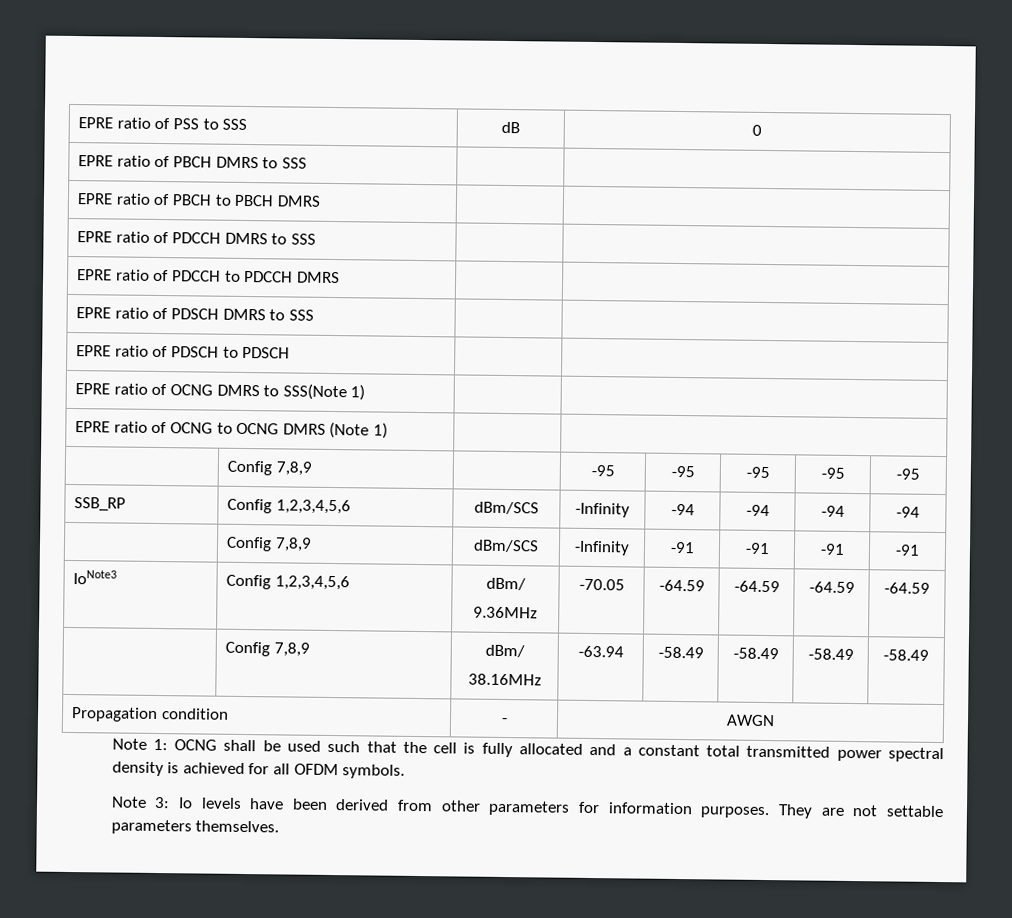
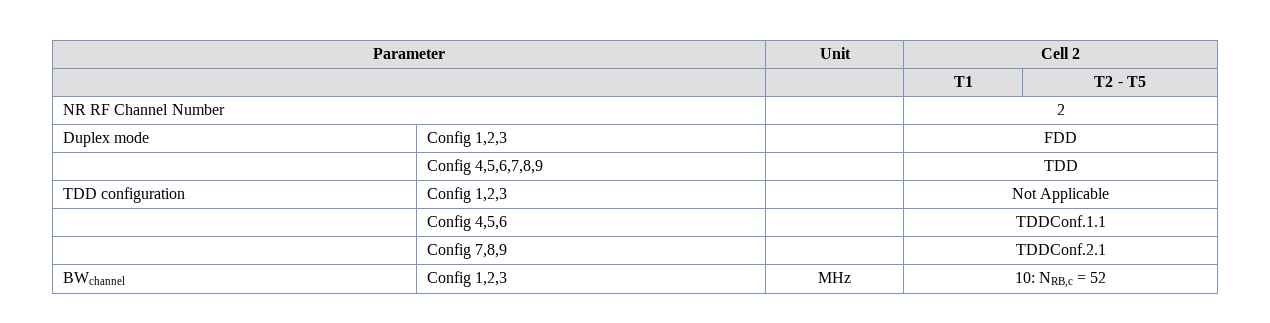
- EPRE ratio of PSS to SSS | dB | 0
- EPRE ratio of PBCH DMRS to SSS | |
- EPRE ratio of PBCH to PBCH DMRS | |
- EPRE ratio of PDCCH DMRS to SSS | |
- EPRE ratio of PDCCH to PDCCH DMRS | |
- EPRE ratio of PDSCH DMRS to SSS | |
- EPRE ratio of PDSCH to PDSCH | |
- EPRE ratio of OCNG DMRS to SSS(Note 1) | |
- EPRE ratio of OCNG to OCNG DMRS (Note 1) | |
- | Config 7,8,9 | | -95 | -95 | -95 | -95 | -95
- SSB_RP | Config 1,2,3,4,5,6 | dBm/SCS | -Infinity | -94 | -94 | -94 | -94
- | Config 7,8,9 | dBm/SCS | -Infinity | -91 | -91 | -91 | -91
- IoNote3 | Config 1,2,3,4,5,6 | dBm/
- 9.36MHz | -70.05 | -64.59 | -64.59 | -64.59 | -64.59
- | Config 7,8,9 | dBm/
- 38.16MHz | -63.94 | -58.49 | -58.49 | -58.49 | -58.49
- Propagation condition | - | AWGN
- Note 1: OCNG shall be used such that the cell is fully allocated and a constant total transmitted power spectral density is achieved for all OFDM symbols.
- Note 3: Io levels have been derived from other parameters for information purposes. They are not settable parameters themselves.
+ Parameter | Unit | Cell 2
+ | | T1 | T2 - T5
+ NR RF Channel Number | | 2
+ Duplex mode | Config 1,2,3 | | FDD
+ | Config 4,5,6,7,8,9 | | TDD
+ TDD configuration | Config 1,2,3 | | Not Applicable
+ | Config 4,5,6 | | TDDConf.1.1
+ | Config 7,8,9 | | TDDConf.2.1
+ BWchannel | Config 1,2,3 | MHz | 10: NRB,c = 52

